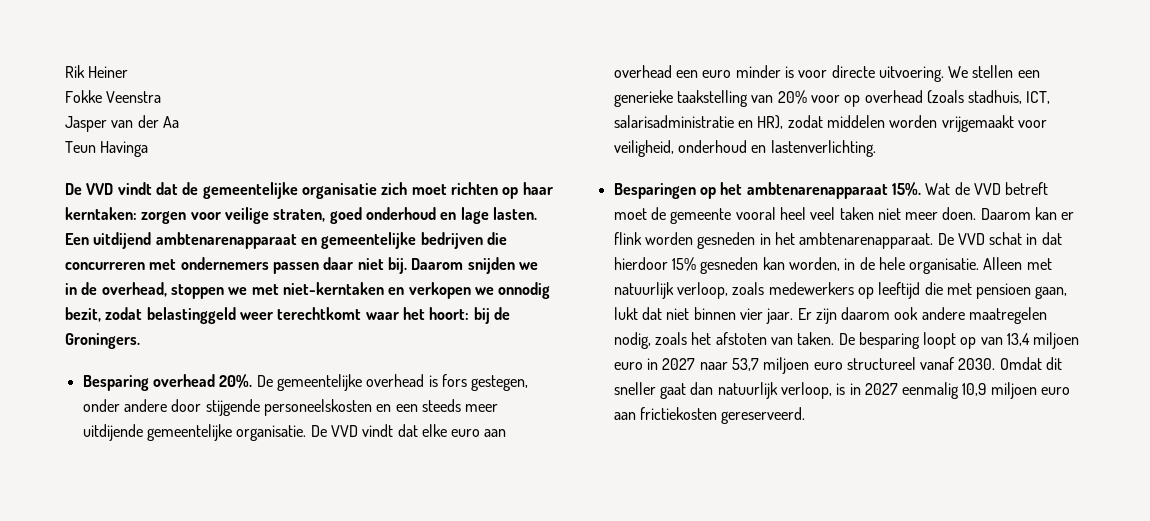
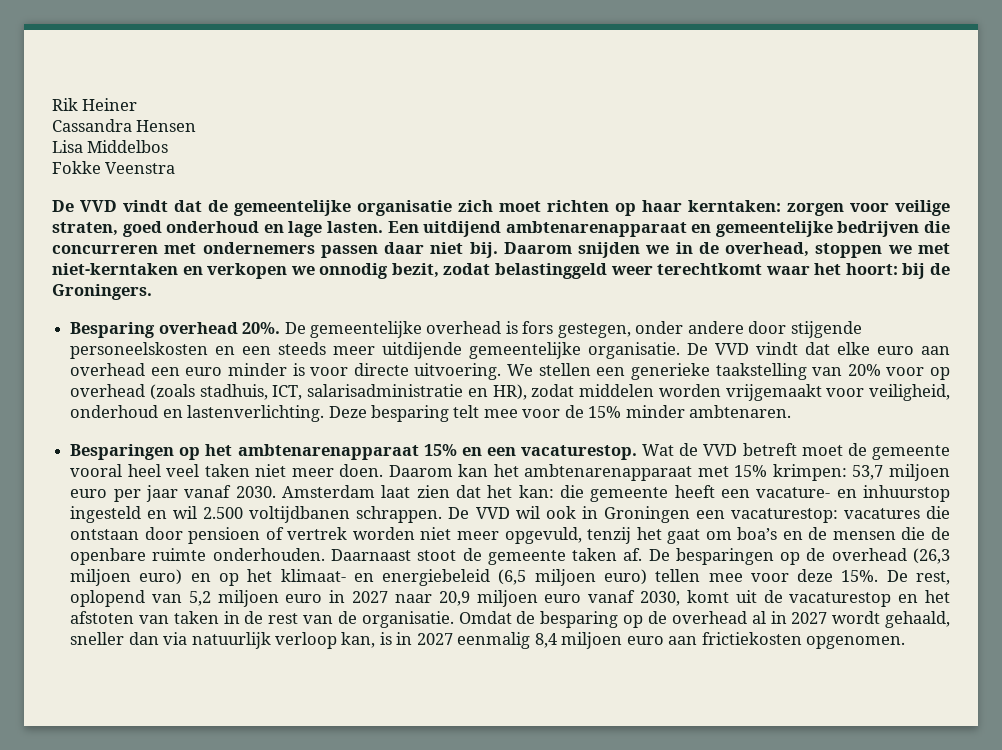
+ Cassandra Hensen
+ Lisa Middelbos
  Fokke Veenstra
- Jasper van der Aa
- Teun Havinga
+ Deze besparing telt mee voor de 15% minder ambtenaren.
- Besparingen op het ambtenarenapparaat 15%.
+ Besparingen op het ambtenarenapparaat 15% en een vacaturestop.
- Daarom kan er flink worden gesneden in het ambtenarenapparaat. De VVD schat in dat hierdoor 15% gesneden kan worden, in de hele organisatie. Alleen met natuurlijk verloop, zoals medewerkers op leeftijd die met pensioen gaan, lukt dat niet binnen vier jaar. Er zijn daarom ook andere maatregelen nodig, zoals het afstoten van taken. De besparing loopt op van 13,4 miljoen euro in 2027 naar 53,7 miljoen euro structureel vanaf 2030. Omdat dit sneller gaat dan natuurlijk verloop, is in 2027 eenmalig 10,9 miljoen euro aan frictiekosten gereserveerd.
+ Daarom kan het ambtenarenapparaat met 15% krimpen: 53,7 miljoen euro per jaar vanaf 2030. Amsterdam laat zien dat het kan: die gemeente heeft een vacature- en inhuurstop ingesteld en wil 2.500 voltijdbanen schrappen. De VVD wil ook in Groningen een vacaturestop: vacatures die ontstaan door pensioen of vertrek worden niet meer opgevuld, tenzij het gaat om boa’s en de mensen die de openbare ruimte onderhouden. Daarnaast stoot de gemeente taken af. De besparingen op de overhead (26,3 miljoen euro) en op het klimaat- en energiebeleid (6,5 miljoen euro) tellen mee voor deze 15%. De rest, oplopend van 5,2 miljoen euro in 2027 naar 20,9 miljoen euro vanaf 2030, komt uit de vacaturestop en het afstoten van taken in de rest van de organisatie. Omdat de besparing op de overhead al in 2027 wordt gehaald, sneller dan via natuurlijk verloop kan, is in 2027 eenmalig 8,4 miljoen euro aan frictiekosten opgenomen.

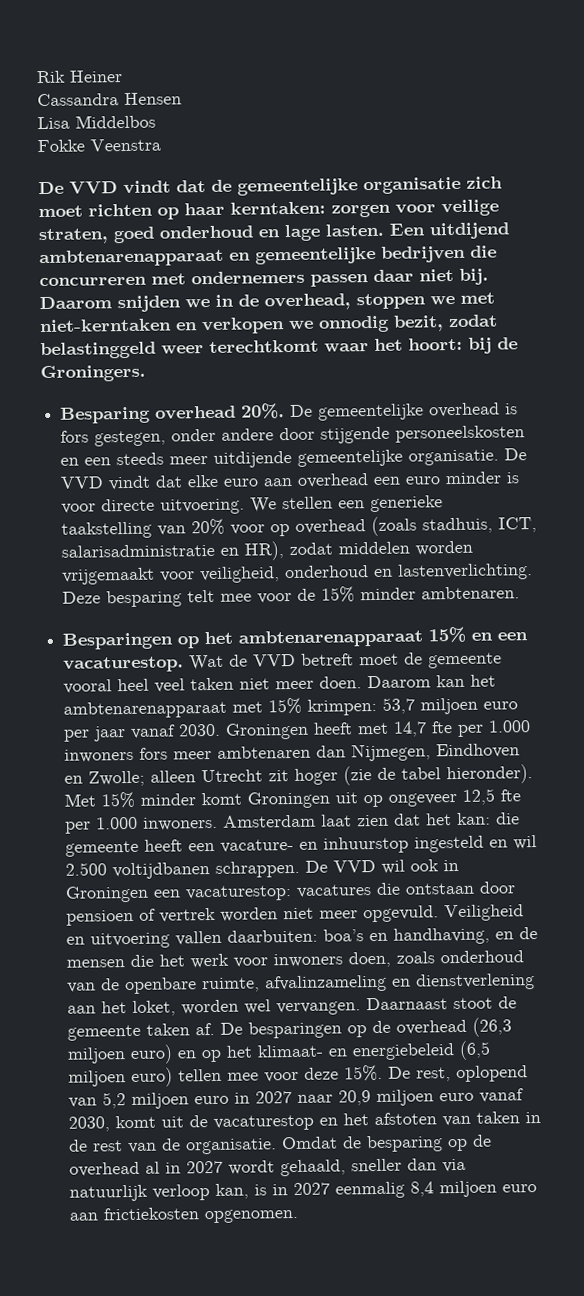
+ Groningen heeft met 14,7 fte per 1.000 inwoners fors meer ambtenaren dan Nijmegen, Eindhoven en Zwolle; alleen Utrecht zit hoger (zie de tabel hieronder). Met 15% minder komt Groningen uit op ongeveer 12,5 fte per 1.000 inwoners.
- De VVD wil ook in Groningen een vacaturestop: vacatures die ontstaan door pensioen of vertrek worden niet meer opgevuld, tenzij het gaat om boa’s en de mensen die de openbare ruimte onderhouden.
+ De VVD wil ook in Groningen een vacaturestop: vacatures die ontstaan door pensioen of vertrek worden niet meer opgevuld. Veiligheid en uitvoering vallen daarbuiten: boa’s en handhaving, en de mensen die het werk voor inwoners doen, zoals onderhoud van de openbare ruimte, afvalinzameling en dienstverlening aan het loket, worden wel vervangen.

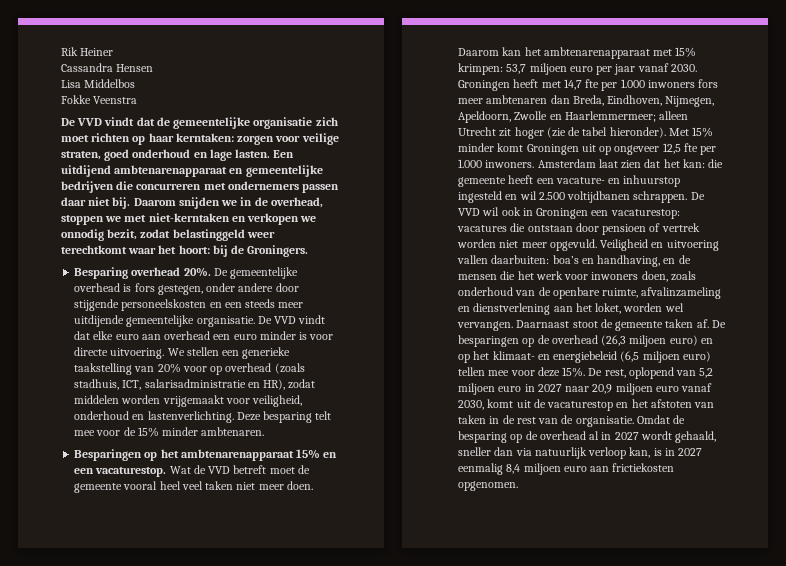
- Groningen heeft met 14,7 fte per 1.000 inwoners fors meer ambtenaren dan Nijmegen, Eindhoven en Zwolle; alleen Utrecht zit hoger (zie de tabel hieronder).
+ Groningen heeft met 14,7 fte per 1.000 inwoners fors meer ambtenaren dan Breda, Eindhoven, Nijmegen, Apeldoorn, Zwolle en Haarlemmermeer; alleen Utrecht zit hoger (zie de tabel hieronder).

